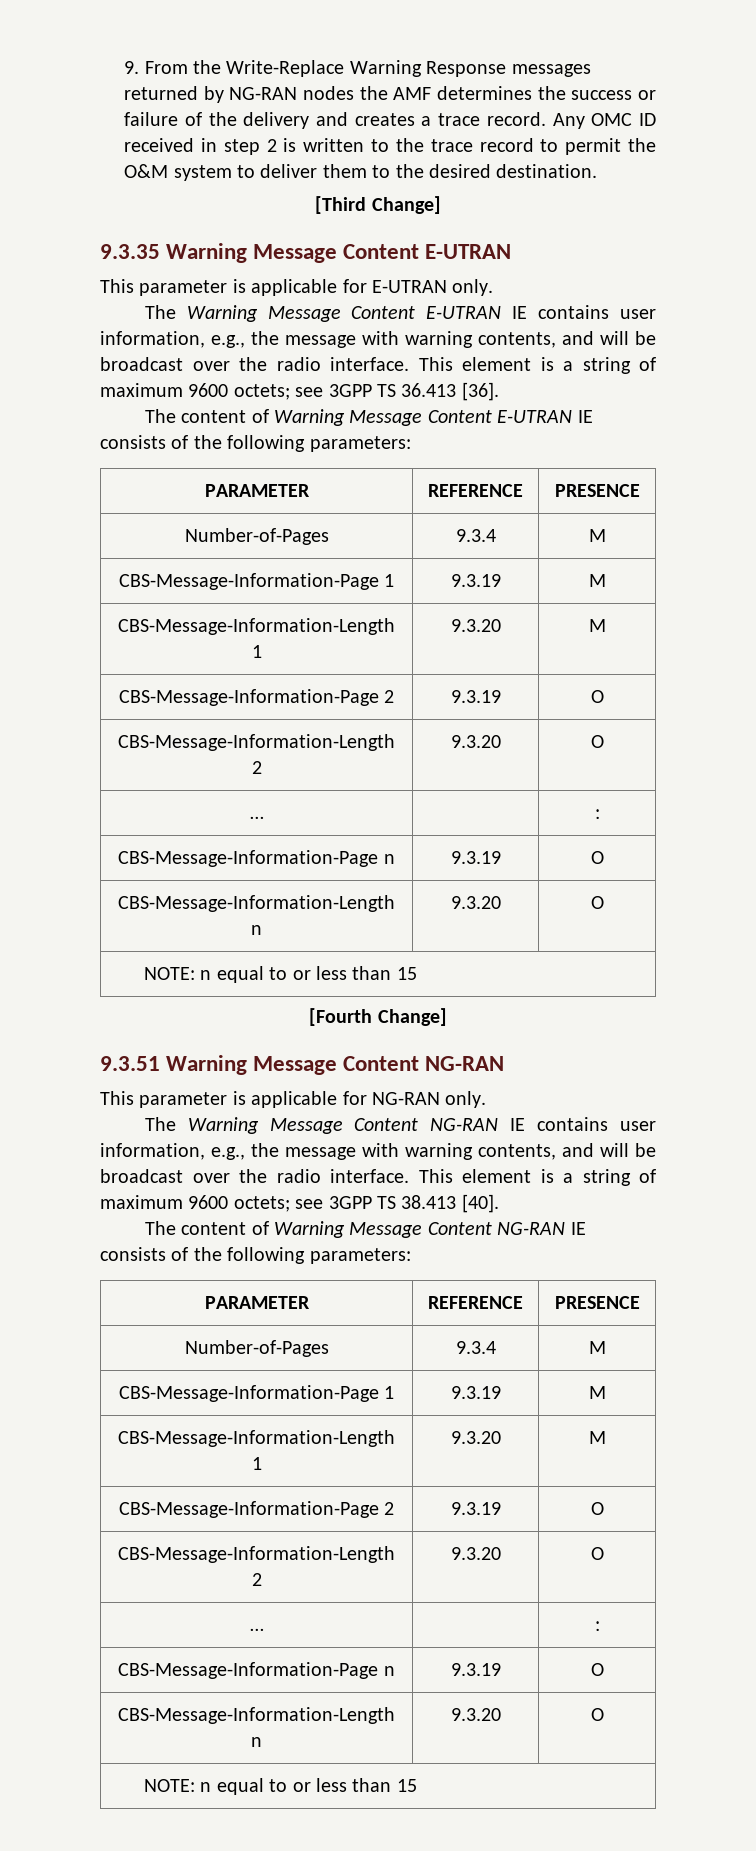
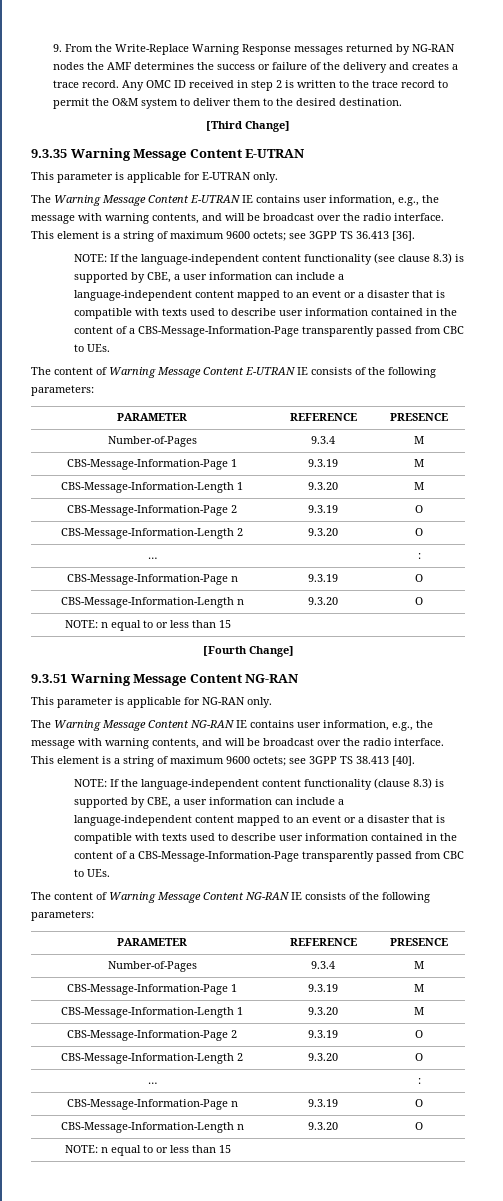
+ NOTE: If the language-independent content functionality (see clause 8.3) is supported by CBE, a user information can include a language-independent content mapped to an event or a disaster that is compatible with texts used to describe user information contained in the content of a CBS-Message-Information-Page transparently passed from CBC to UEs.
+ NOTE: If the language-independent content functionality (clause 8.3) is supported by CBE, a user information can include a language-independent content mapped to an event or a disaster that is compatible with texts used to describe user information contained in the content of a CBS-Message-Information-Page transparently passed from CBC to UEs.

